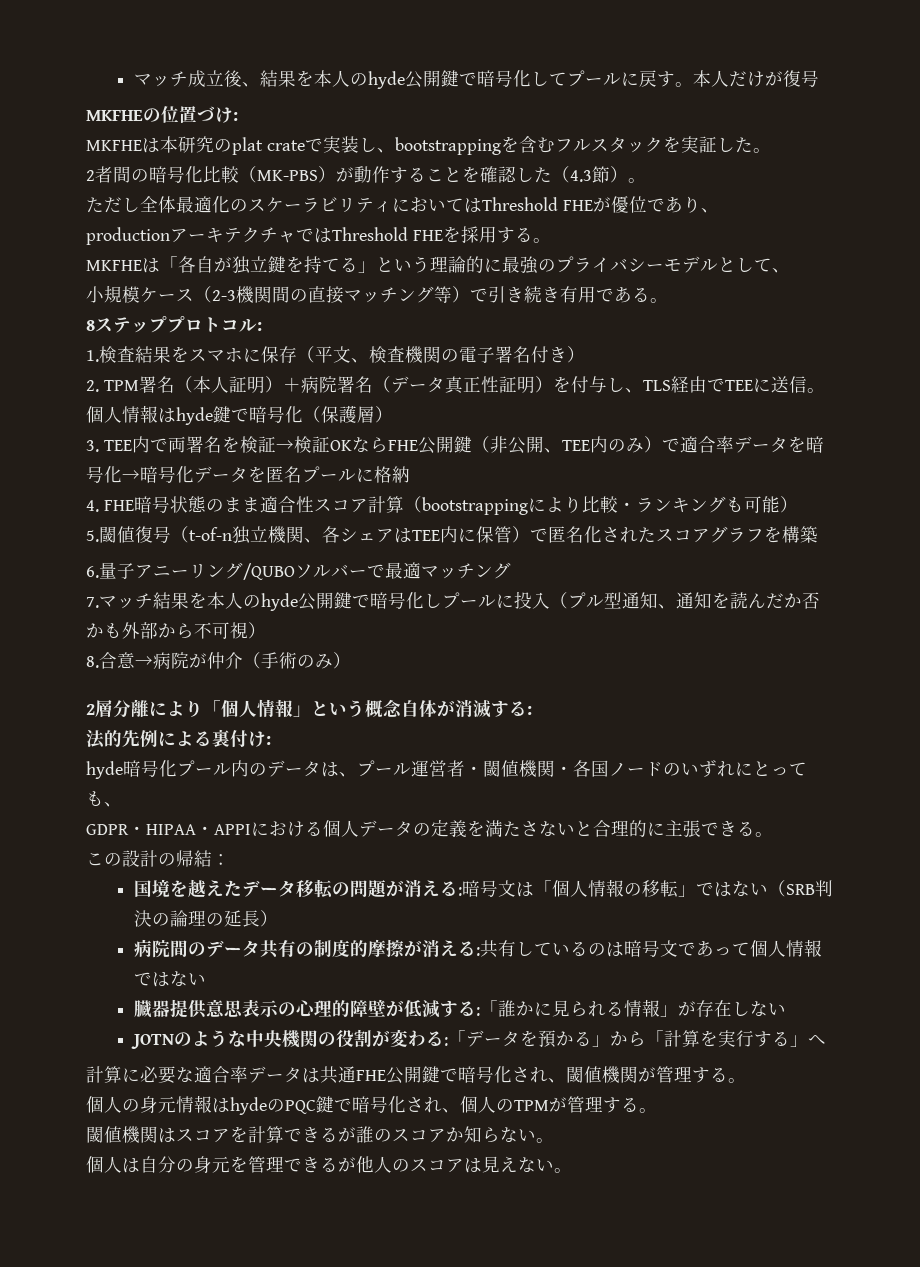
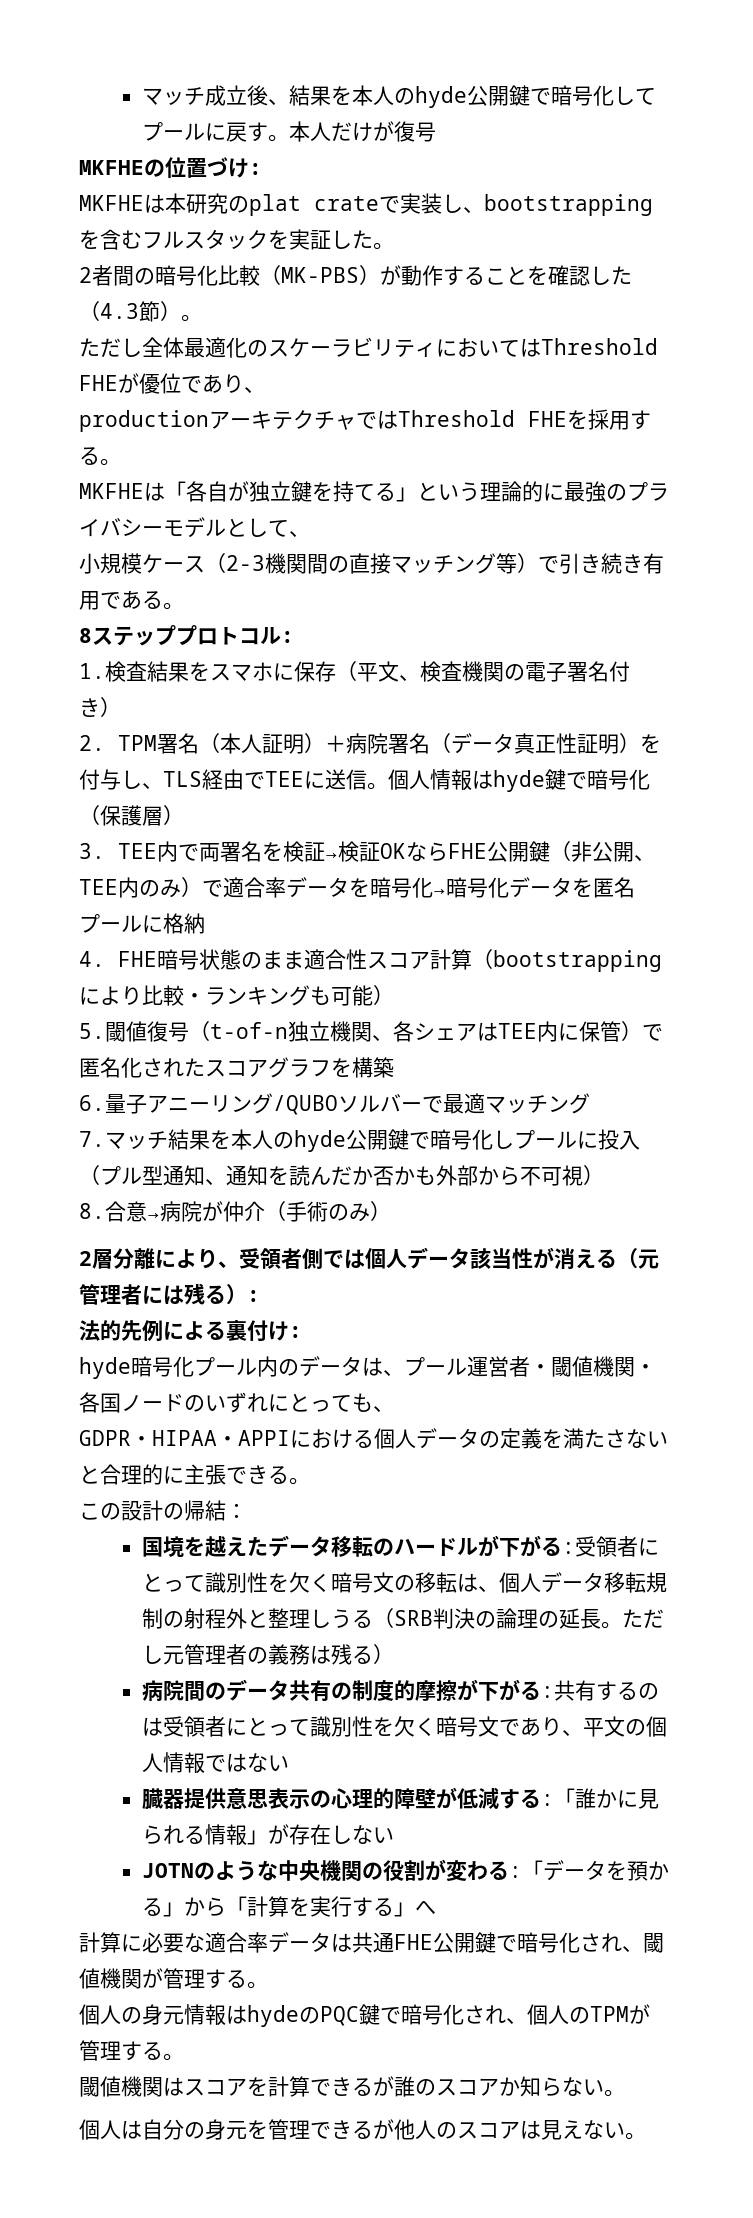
- 2層分離により「個人情報」という概念自体が消滅する:
+ 2層分離により、受領者側では個人データ該当性が消える（元管理者には残る）:
- 国境を越えたデータ移転の問題が消える:暗号文は「個人情報の移転」ではない（SRB判決の論理の延長）
+ 国境を越えたデータ移転のハードルが下がる:受領者にとって識別性を欠く暗号文の移転は、個人データ移転規制の射程外と整理しうる（SRB判決の論理の延長。ただし元管理者の義務は残る）
- 病院間のデータ共有の制度的摩擦が消える:共有しているのは暗号文であって個人情報ではない
+ 病院間のデータ共有の制度的摩擦が下がる:共有するのは受領者にとって識別性を欠く暗号文であり、平文の個人情報ではない

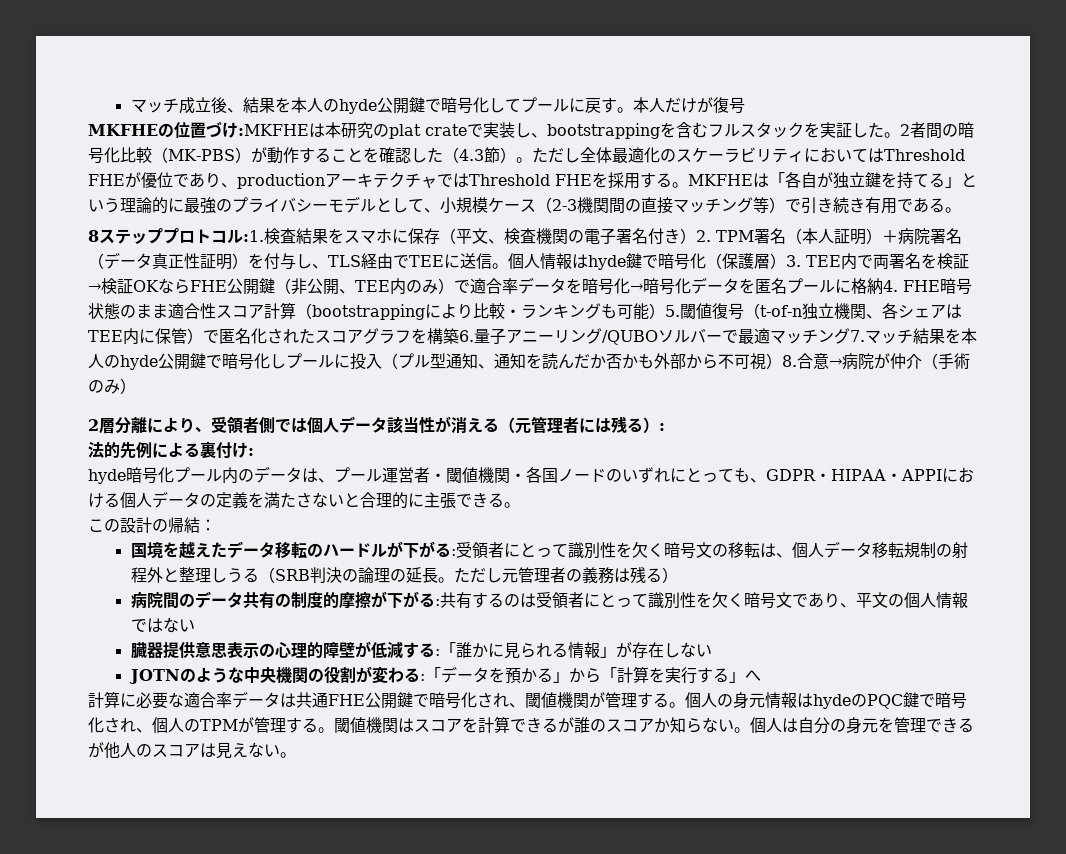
- MKFHEの位置づけ:
- MKFHEは本研究のplat crateで実装し、bootstrappingを含むフルスタックを実証した。
- 2者間の暗号化比較（MK-PBS）が動作することを確認した（4.3節）。
- ただし全体最適化のスケーラビリティにおいてはThreshold FHEが優位であり、
- productionアーキテクチャではThreshold FHEを採用する。
- MKFHEは「各自が独立鍵を持てる」という理論的に最強のプライバシーモデルとして、
- 小規模ケース（2-3機関間の直接マッチング等）で引き続き有用である。
+ MKFHEの位置づけ:MKFHEは本研究のplat crateで実装し、bootstrappingを含むフルスタックを実証した。2者間の暗号化比較（MK-PBS）が動作することを確認した（4.3節）。ただし全体最適化のスケーラビリティにおいてはThreshold FHEが優位であり、productionアーキテクチャではThreshold FHEを採用する。MKFHEは「各自が独立鍵を持てる」という理論的に最強のプライバシーモデルとして、小規模ケース（2-3機関間の直接マッチング等）で引き続き有用である。
- 8ステッププロトコル:
- 1.検査結果をスマホに保存（平文、検査機関の電子署名付き）
- 2. TPM署名（本人証明）＋病院署名（データ真正性証明）を付与し、TLS経由でTEEに送信。
+ 8ステッププロトコル:1.検査結果をスマホに保存（平文、検査機関の電子署名付き）2. TPM署名（本人証明）＋病院署名（データ真正性証明）を付与し、TLS経由でTEEに送信。
- 個人情報はhyde鍵で暗号化（保護層）
- 3. TEE内で両署名を検証→検証OKならFHE公開鍵（非公開、TEE内のみ）で適合率データを暗号化→暗号化データを匿名プールに格納
- 4. FHE暗号状態のまま適合性スコア計算（bootstrappingにより比較・ランキングも可能）
- 5.閾値復号（t-of-n独立機関、各シェアはTEE内に保管）で匿名化されたスコアグラフを構築
- 6.量子アニーリング/QUBOソルバーで最適マッチング
- 7.マッチ結果を本人のhyde公開鍵で暗号化しプールに投入（プル型通知、通知を読んだか否かも外部から不可視）
- 8.合意→病院が仲介（手術のみ）
+ 個人情報はhyde鍵で暗号化（保護層）3. TEE内で両署名を検証→検証OKならFHE公開鍵（非公開、TEE内のみ）で適合率データを暗号化→暗号化データを匿名プールに格納4. FHE暗号状態のまま適合性スコア計算（bootstrappingにより比較・ランキングも可能）5.閾値復号（t-of-n独立機関、各シェアはTEE内に保管）で匿名化されたスコアグラフを構築6.量子アニーリング/QUBOソルバーで最適マッチング7.マッチ結果を本人のhyde公開鍵で暗号化しプールに投入（プル型通知、通知を読んだか否かも外部から不可視）8.合意→病院が仲介（手術のみ）
- hyde暗号化プール内のデータは、プール運営者・閾値機関・各国ノードのいずれにとっても、
- GDPR・HIPAA・APPIにおける個人データの定義を満たさないと合理的に主張できる。
+ hyde暗号化プール内のデータは、プール運営者・閾値機関・各国ノードのいずれにとっても、GDPR・HIPAA・APPIにおける個人データの定義を満たさないと合理的に主張できる。
- 計算に必要な適合率データは共通FHE公開鍵で暗号化され、閾値機関が管理する。
- 個人の身元情報はhydeのPQC鍵で暗号化され、個人のTPMが管理する。
- 閾値機関はスコアを計算できるが誰のスコアか知らない。
- 個人は自分の身元を管理できるが他人のスコアは見えない。
+ 計算に必要な適合率データは共通FHE公開鍵で暗号化され、閾値機関が管理する。個人の身元情報はhydeのPQC鍵で暗号化され、個人のTPMが管理する。閾値機関はスコアを計算できるが誰のスコアか知らない。個人は自分の身元を管理できるが他人のスコアは見えない。

